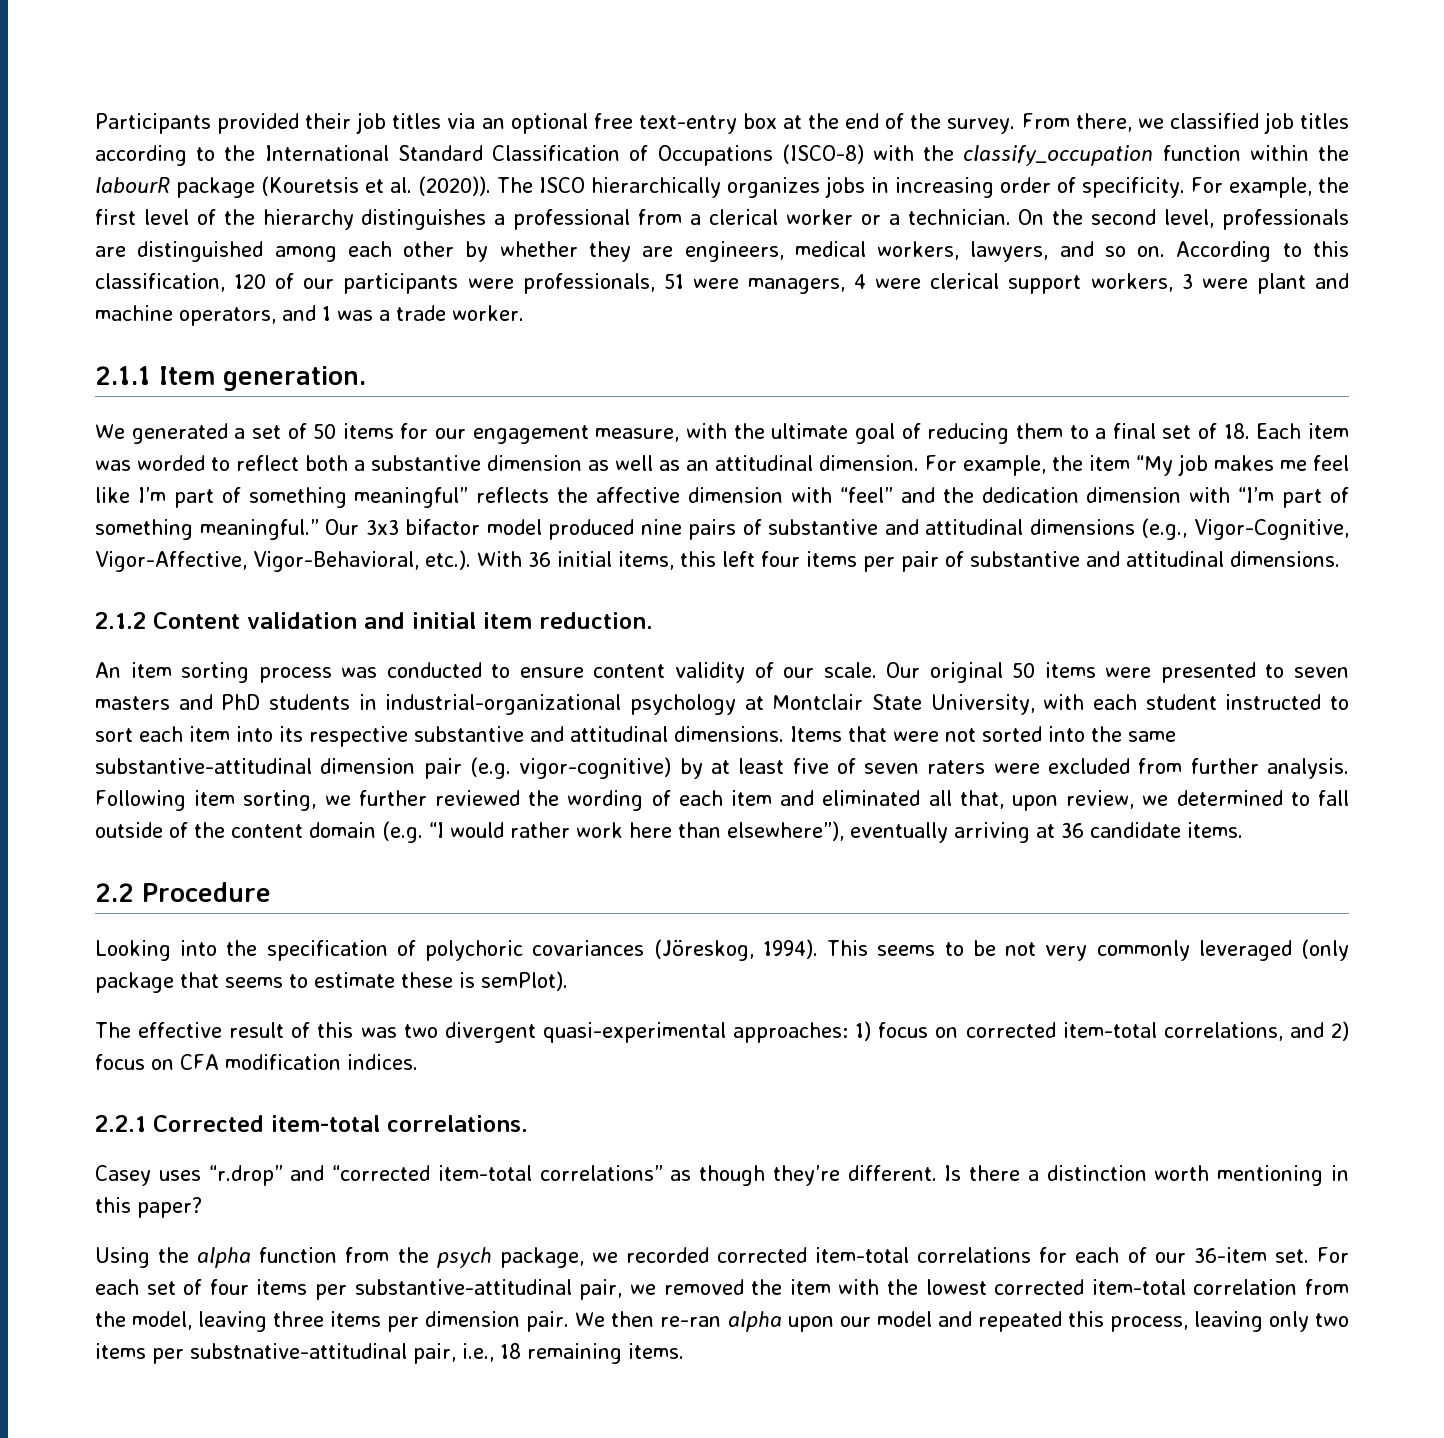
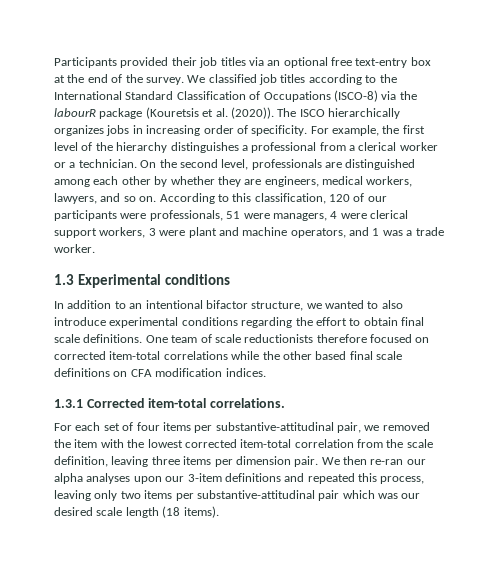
- From there, we classified job titles according to the International Standard Classification of Occupations (ISCO-8) with the classify_occupation function within the labourR package (Kouretsis et al. (2020)).
+ We classified job titles according to the International Standard Classification of Occupations (ISCO-8) via the labourR package (Kouretsis et al. (2020)).
- 2.1.1 Item generation.
- We generated a set of 50 items for our engagement measure, with the ultimate goal of reducing them to a final set of 18. Each item was worded to reflect both a substantive dimension as well as an attitudinal dimension. For example, the item “My job makes me feel like I’m part of something meaningful” reflects the affective dimension with “feel” and the dedication dimension with “I’m part of something meaningful.” Our 3x3 bifactor model produced nine pairs of substantive and attitudinal dimensions (e.g., Vigor-Cognitive, Vigor-Affective, Vigor-Behavioral, etc.). With 36 initial items, this left four items per pair of substantive and attitudinal dimensions.
- 2.1.2 Content validation and initial item reduction.
- An item sorting process was conducted to ensure content validity of our scale. Our original 50 items were presented to seven masters and PhD students in industrial-organizational psychology at Montclair State University, with each student instructed to sort each item into its respective substantive and attitudinal dimensions. Items that were not sorted into the same substantive-attitudinal dimension pair (e.g. vigor-cognitive) by at least five of seven raters were excluded from further analysis. Following item sorting, we further reviewed the wording of each item and eliminated all that, upon review, we determined to fall outside of the content domain (e.g. “I would rather work here than elsewhere”), eventually arriving at 36 candidate items.
- 2.2 Procedure
- Looking into the specification of polychoric covariances (Jöreskog, 1994). This seems to be not very commonly leveraged (only package that seems to estimate these is semPlot).
- The effective result of this was two divergent quasi-experimental approaches: 1) focus on corrected item-total correlations, and 2) focus on CFA modification indices.
+ 1.3 Experimental conditions
+ In addition to an intentional bifactor structure, we wanted to also introduce experimental conditions regarding the effort to obtain final scale definitions. One team of scale reductionists therefore focused on corrected item-total correlations while the other based final scale definitions on CFA modification indices.
- 2.2.1 Corrected item-total correlations.
+ 1.3.1 Corrected item-total correlations.
- Casey uses “r.drop” and “corrected item-total correlations” as though they’re different. Is there a distinction worth mentioning in this paper?
- Using the alpha function from the psych package, we recorded corrected item-total correlations for each of our 36-item set. For each set of four items per substantive-attitudinal pair, we removed the item with the lowest corrected item-total correlation from the model, leaving three items per dimension pair.
+ For each set of four items per substantive-attitudinal pair, we removed the item with the lowest corrected item-total correlation from the scale definition, leaving three items per dimension pair.
- We then re-ran alpha upon our model and repeated this process, leaving only two items per substnative-attitudinal pair, i.e., 18 remaining items.
+ We then re-ran our alpha analyses upon our 3-item definitions and repeated this process, leaving only two items per substantive-attitudinal pair which was our desired scale length (18 items).

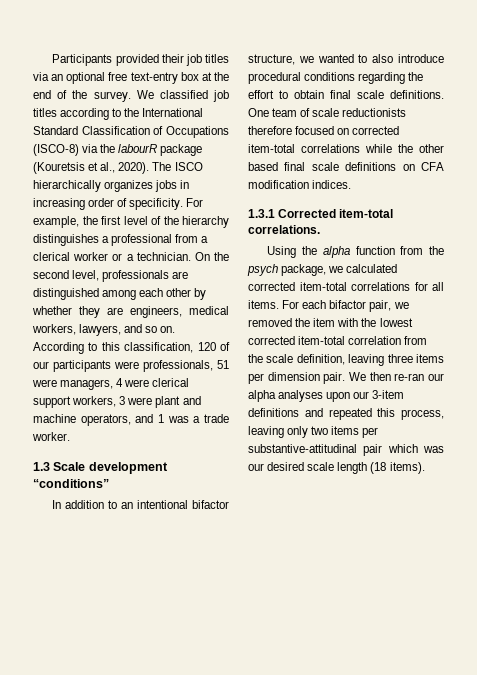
- We classified job titles according to the International Standard Classification of Occupations (ISCO-8) via the labourR package (Kouretsis et al. (2020)).
+ We classified job titles according to the International Standard Classification of Occupations (ISCO-8) via the labourR package (Kouretsis et al., 2020).
- 1.3 Experimental conditions
+ 1.3 Scale development “conditions”
- In addition to an intentional bifactor structure, we wanted to also introduce experimental conditions regarding the effort to obtain final scale definitions.
+ In addition to an intentional bifactor structure, we wanted to also introduce procedural conditions regarding the effort to obtain final scale definitions.
- For each set of four items per substantive-attitudinal pair, we removed the item with the lowest corrected item-total correlation from the scale definition, leaving three items per dimension pair.
+ Using the alpha function from the psych package, we calculated corrected item-total correlations for all items. For each bifactor pair, we removed the item with the lowest corrected item-total correlation from the scale definition, leaving three items per dimension pair.

